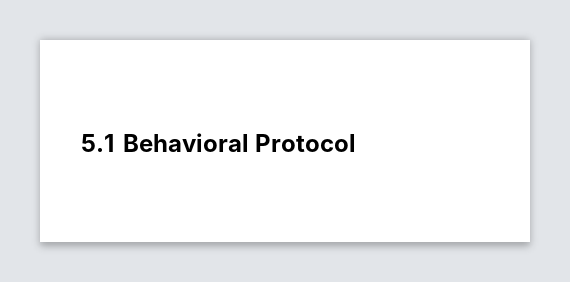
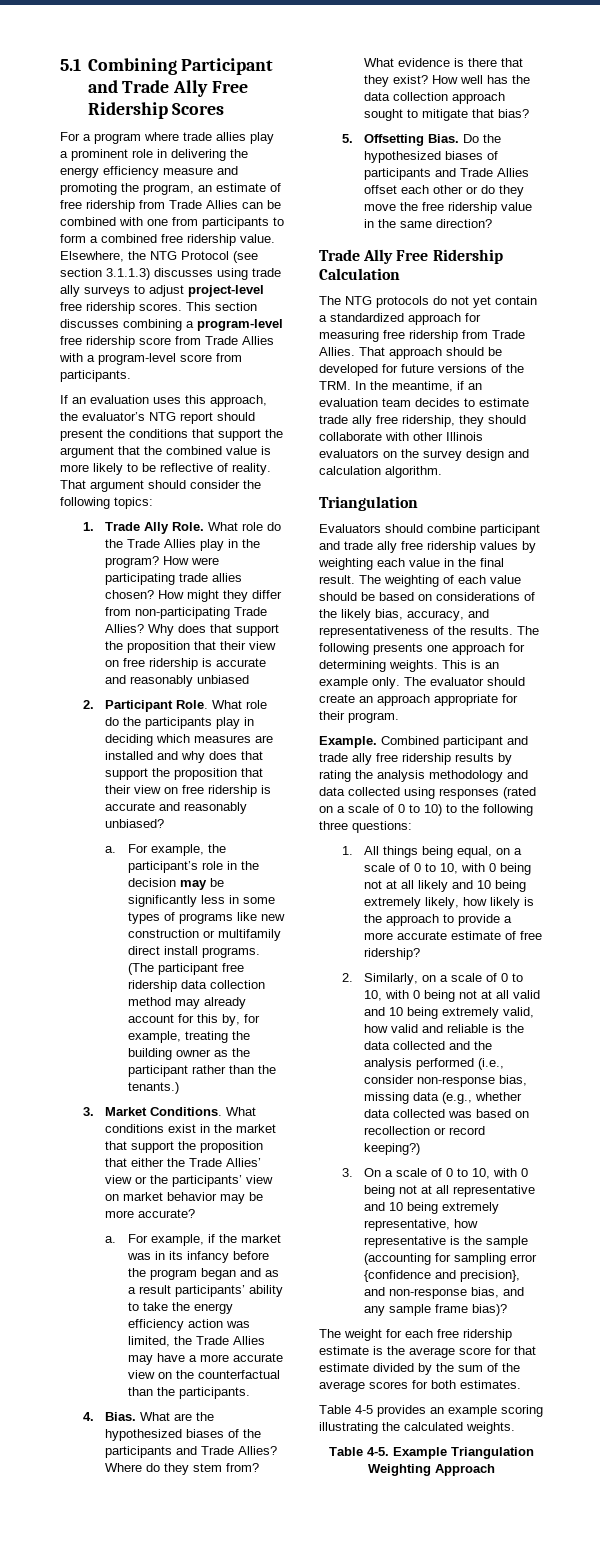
- 5.1 Behavioral Protocol
+ 5.1 Combining Participant and Trade Ally Free Ridership Scores
+ For a program where trade allies play a prominent role in delivering the energy efficiency measure and promoting the program, an estimate of free ridership from Trade Allies can be combined with one from participants to form a combined free ridership value. Elsewhere, the NTG Protocol (see section 3.1.1.3) discusses using trade ally surveys to adjust project-level free ridership scores. This section discusses combining a program-level free ridership score from Trade Allies with a program-level score from participants.
+ If an evaluation uses this approach, the evaluator’s NTG report should present the conditions that support the argument that the combined value is more likely to be reflective of reality. That argument should consider the following topics:
+ 1. Trade Ally Role. What role do the Trade Allies play in the program? How were participating trade allies chosen? How might they differ from non-participating Trade Allies? Why does that support the proposition that their view on free ridership is accurate and reasonably unbiased
+ 2. Participant Role. What role do the participants play in deciding which measures are installed and why does that support the proposition that their view on free ridership is accurate and reasonably unbiased?
+ a. For example, the participant’s role in the decision may be significantly less in some types of programs like new construction or multifamily direct install programs. (The participant free ridership data collection method may already account for this by, for example, treating the building owner as the participant rather than the tenants.)
+ 3. Market Conditions. What conditions exist in the market that support the proposition that either the Trade Allies’ view or the participants’ view on market behavior may be more accurate?
+ a. For example, if the market was in its infancy before the program began and as a result participants’ ability to take the energy efficiency action was limited, the Trade Allies may have a more accurate view on the counterfactual than the participants.
+ 4. Bias. What are the hypothesized biases of the participants and Trade Allies? Where do they stem from? What evidence is there that they exist? How well has the data collection approach sought to mitigate that bias?
+ 5. Offsetting Bias. Do the hypothesized biases of participants and Trade Allies offset each other or do they move the free ridership value in the same direction?
+ Trade Ally Free Ridership Calculation
+ The NTG protocols do not yet contain a standardized approach for measuring free ridership from Trade Allies. That approach should be developed for future versions of the TRM. In the meantime, if an evaluation team decides to estimate trade ally free ridership, they should collaborate with other Illinois evaluators on the survey design and calculation algorithm.
+ Triangulation
+ Evaluators should combine participant and trade ally free ridership values by weighting each value in the final result. The weighting of each value should be based on considerations of the likely bias, accuracy, and representativeness of the results. The following presents one approach for determining weights. This is an example only. The evaluator should create an approach appropriate for their program.
+ Example. Combined participant and trade ally free ridership results by rating the analysis methodology and data collected using responses (rated on a scale of 0 to 10) to the following three questions:
+ 1. All things being equal, on a scale of 0 to 10, with 0 being not at all likely and 10 being extremely likely, how likely is the approach to provide a more accurate estimate of free ridership?
+ 2. Similarly, on a scale of 0 to 10, with 0 being not at all valid and 10 being extremely valid, how valid and reliable is the data collected and the analysis performed (i.e., consider non-response bias, missing data (e.g., whether data collected was based on recollection or record keeping?)
+ 3. On a scale of 0 to 10, with 0 being not at all representative and 10 being extremely representative, how representative is the sample (accounting for sampling error {confidence and precision}, and non-response bias, and any sample frame bias)?
+ The weight for each free ridership estimate is the average score for that estimate divided by the sum of the average scores for both estimates.
+ Table 4-5 provides an example scoring illustrating the calculated weights.
+ Table 4-5. Example Triangulation Weighting Approach

